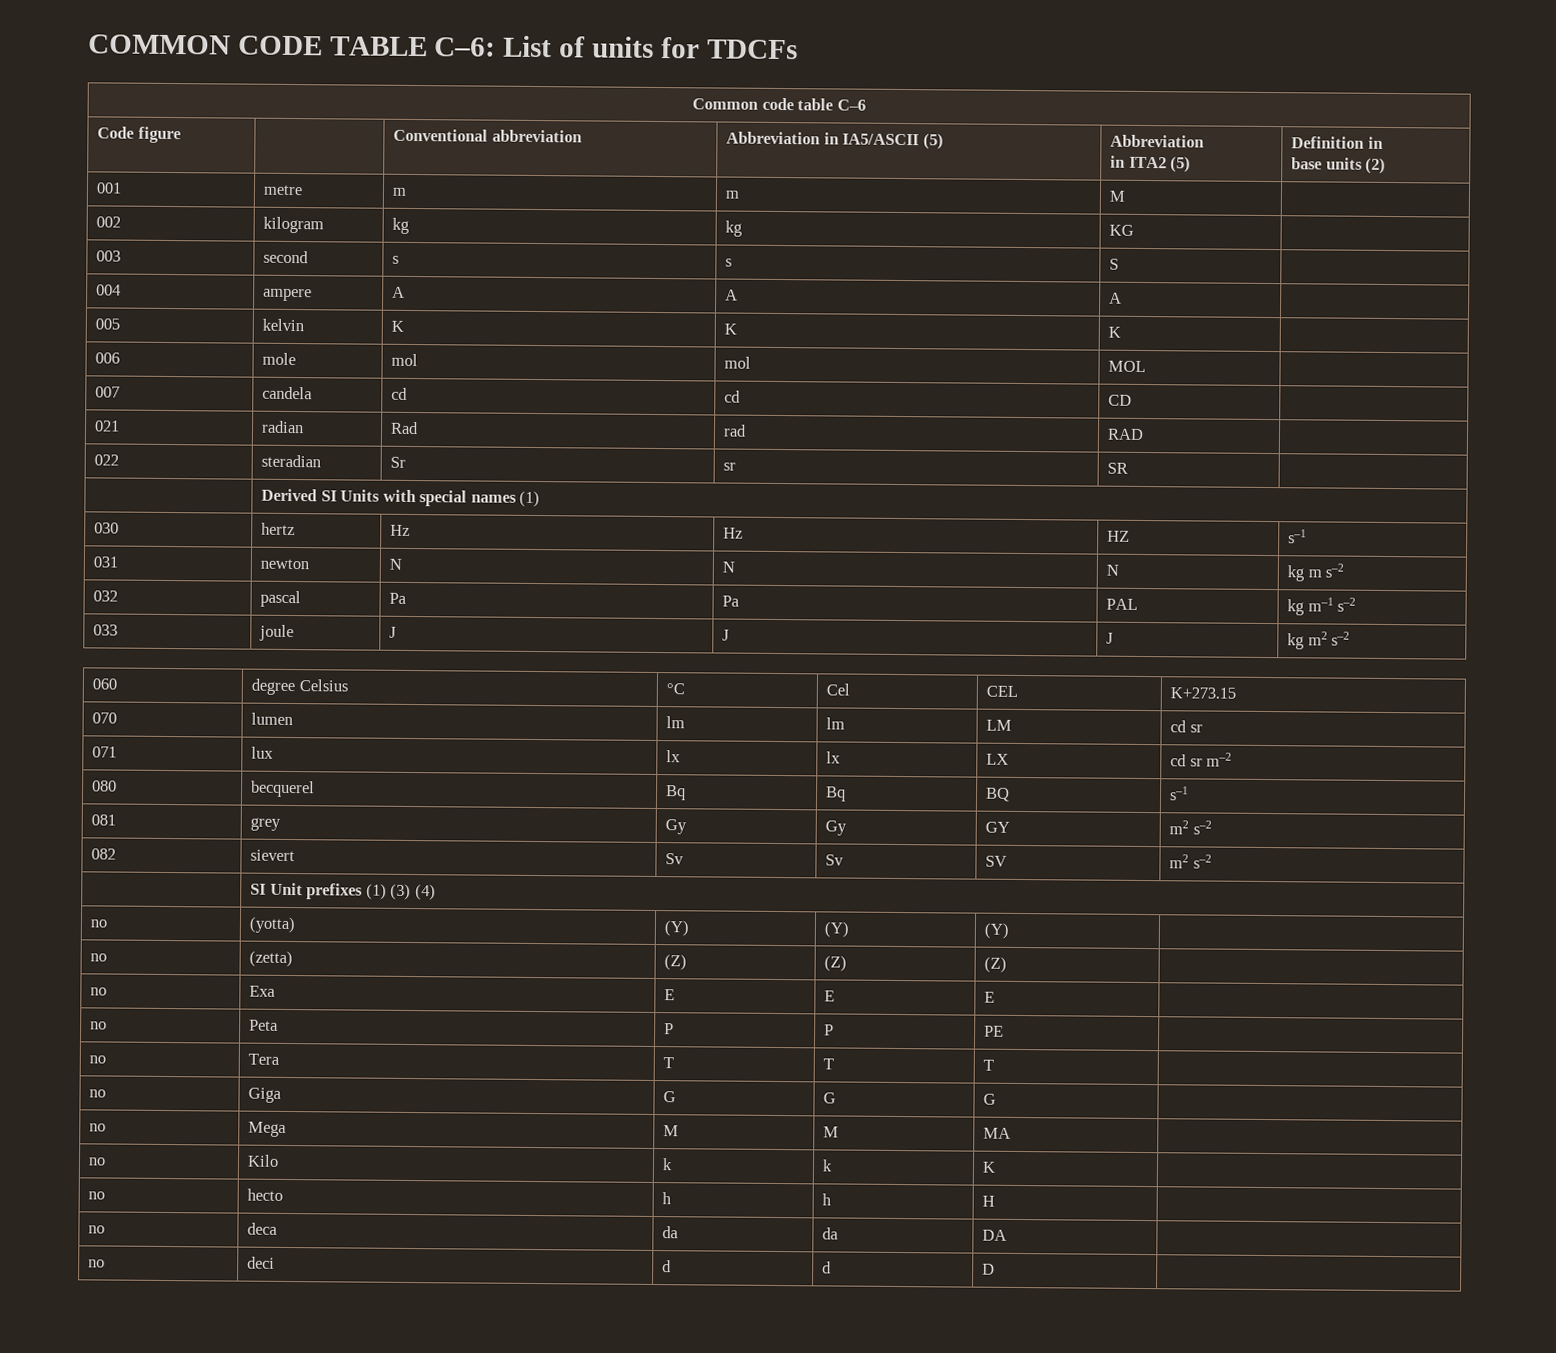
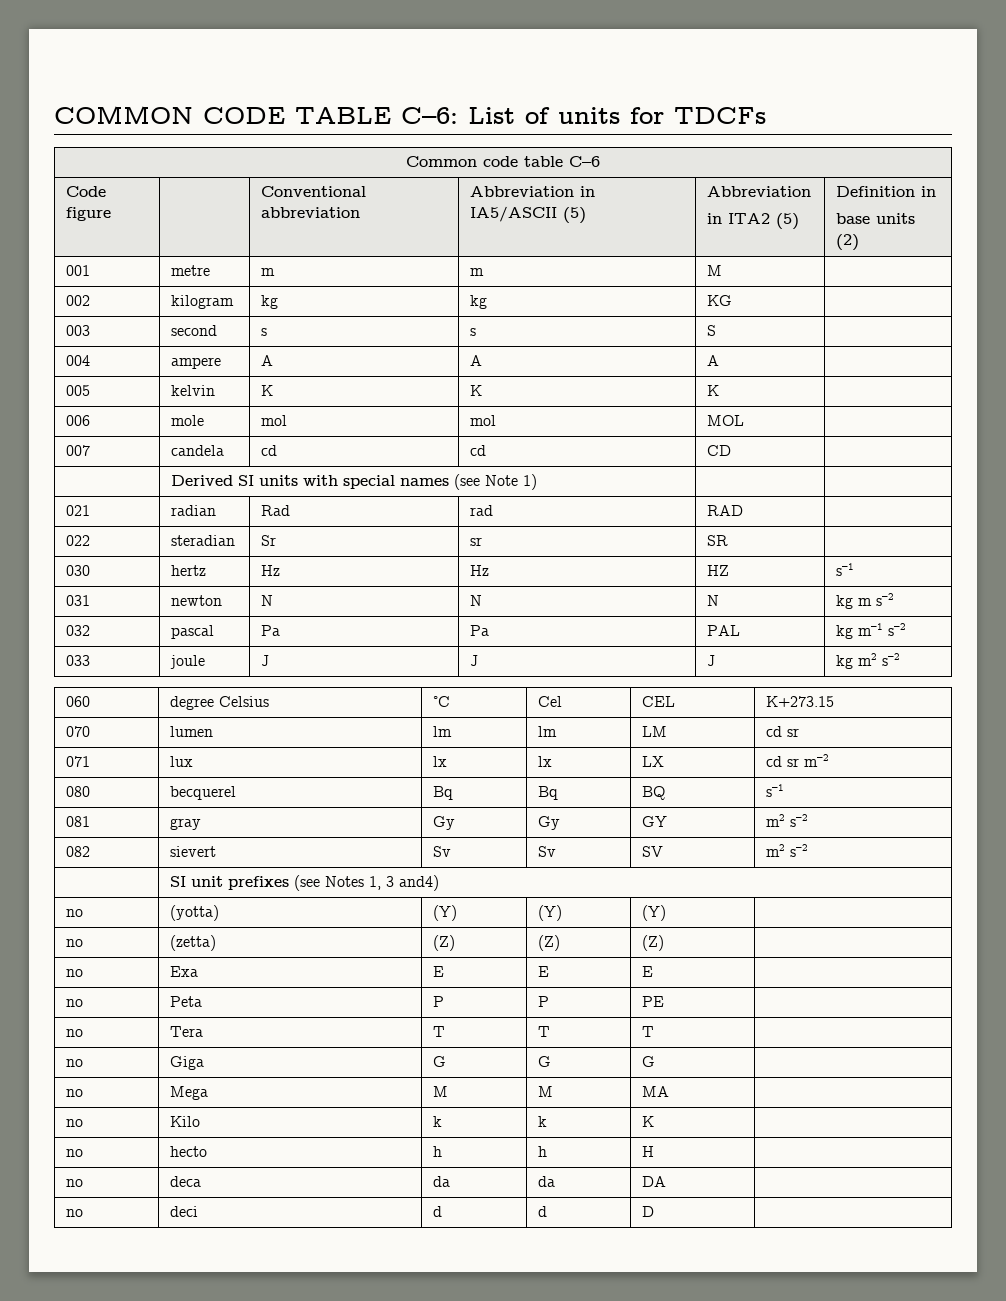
+ | Derived SI units with special names (see Note 1) | |
- | Derived SI Units with special names (1)
- 081 | grey | Gy | Gy | GY | m2 s–2
+ 081 | gray | Gy | Gy | GY | m2 s–2
- | SI Unit prefixes (1) (3) (4)
+ | SI unit prefixes (see Notes 1, 3 and4)

